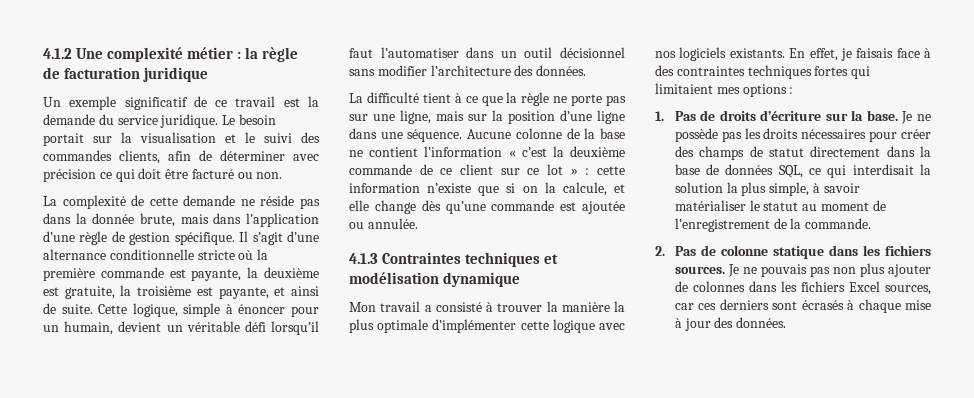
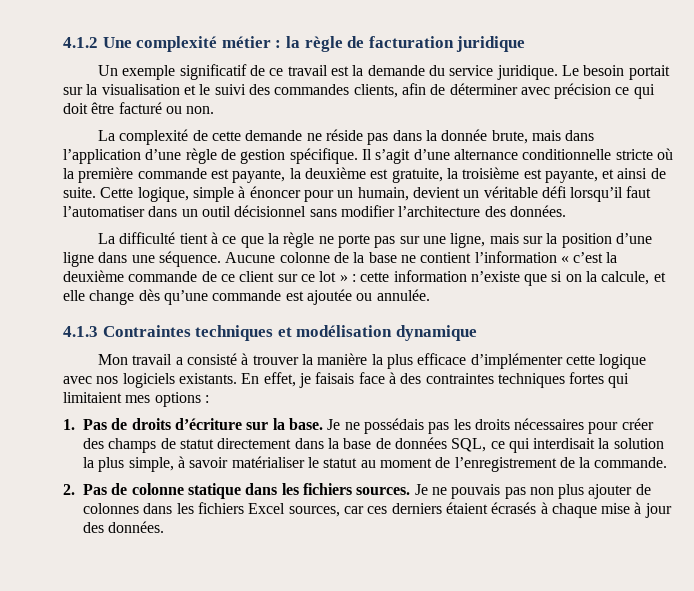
- Mon travail a consisté à trouver la manière la plus optimale d’implémenter cette logique avec nos logiciels existants.
+ Mon travail a consisté à trouver la manière la plus efficace d’implémenter cette logique avec nos logiciels existants.
- Je ne possède pas les droits nécessaires pour créer des champs de statut directement dans la base de données SQL, ce qui interdisait la solution la plus simple, à savoir matérialiser le statut au moment de l’enregistrement de la commande.
+ Je ne possédais pas les droits nécessaires pour créer des champs de statut directement dans la base de données SQL, ce qui interdisait la solution la plus simple, à savoir matérialiser le statut au moment de l’enregistrement de la commande.
- Je ne pouvais pas non plus ajouter de colonnes dans les fichiers Excel sources, car ces derniers sont écrasés à chaque mise à jour des données.
+ Je ne pouvais pas non plus ajouter de colonnes dans les fichiers Excel sources, car ces derniers étaient écrasés à chaque mise à jour des données.

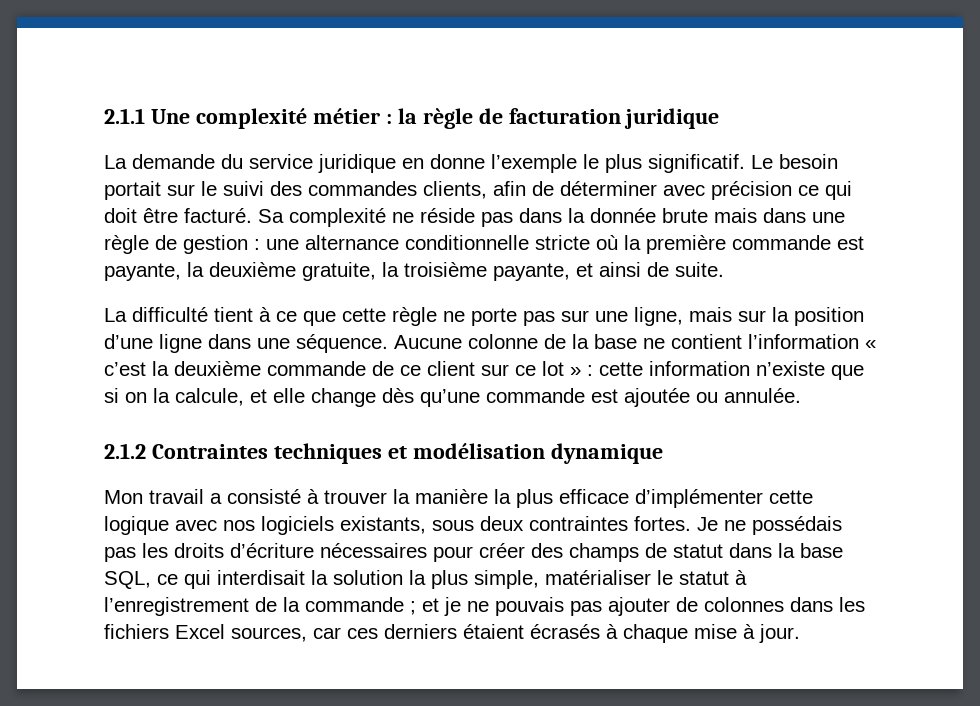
- 4.1.2 Une complexité métier : la règle de facturation juridique
+ 2.1.1 Une complexité métier : la règle de facturation juridique
- Un exemple significatif de ce travail est la demande du service juridique.
+ La demande du service juridique en donne l’exemple le plus significatif.
- Le besoin portait sur la visualisation et le suivi des commandes clients, afin de déterminer avec précision ce qui doit être facturé ou non.
- La complexité de cette demande ne réside pas dans la donnée brute, mais dans l’application d’une règle de gestion spécifique. Il s’agit d’une alternance conditionnelle stricte où la première commande est payante, la deuxième est gratuite, la troisième est payante, et ainsi de suite. Cette logique, simple à énoncer pour un humain, devient un véritable défi lorsqu’il faut l’automatiser dans un outil décisionnel sans modifier l’architecture des données.
+ Le besoin portait sur le suivi des commandes clients, afin de déterminer avec précision ce qui doit être facturé. Sa complexité ne réside pas dans la donnée brute mais dans une règle de gestion : une alternance conditionnelle stricte où la première commande est payante, la deuxième gratuite, la troisième payante, et ainsi de suite.
- La difficulté tient à ce que la règle ne porte pas sur une ligne, mais sur la position d’une ligne dans une séquence.
+ La difficulté tient à ce que cette règle ne porte pas sur une ligne, mais sur la position d’une ligne dans une séquence.
- 4.1.3 Contraintes techniques et modélisation dynamique
+ 2.1.2 Contraintes techniques et modélisation dynamique
- Mon travail a consisté à trouver la manière la plus efficace d’implémenter cette logique avec nos logiciels existants. En effet, je faisais face à des contraintes techniques fortes qui limitaient mes options :
- 1. Pas de droits d’écriture sur la base.
+ Mon travail a consisté à trouver la manière la plus efficace d’implémenter cette logique avec nos logiciels existants, sous deux contraintes fortes.
- Je ne possédais pas les droits nécessaires pour créer des champs de statut directement dans la base de données SQL, ce qui interdisait la solution la plus simple, à savoir matérialiser le statut au moment de l’enregistrement de la commande.
- 2. Pas de colonne statique dans les fichiers sources. Je ne pouvais pas non plus ajouter de colonnes dans les fichiers Excel sources, car ces derniers étaient écrasés à chaque mise à jour des données.
+ Je ne possédais pas les droits d’écriture nécessaires pour créer des champs de statut dans la base SQL, ce qui interdisait la solution la plus simple, matérialiser le statut à l’enregistrement de la commande ; et je ne pouvais pas ajouter de colonnes dans les fichiers Excel sources, car ces derniers étaient écrasés à chaque mise à jour.

